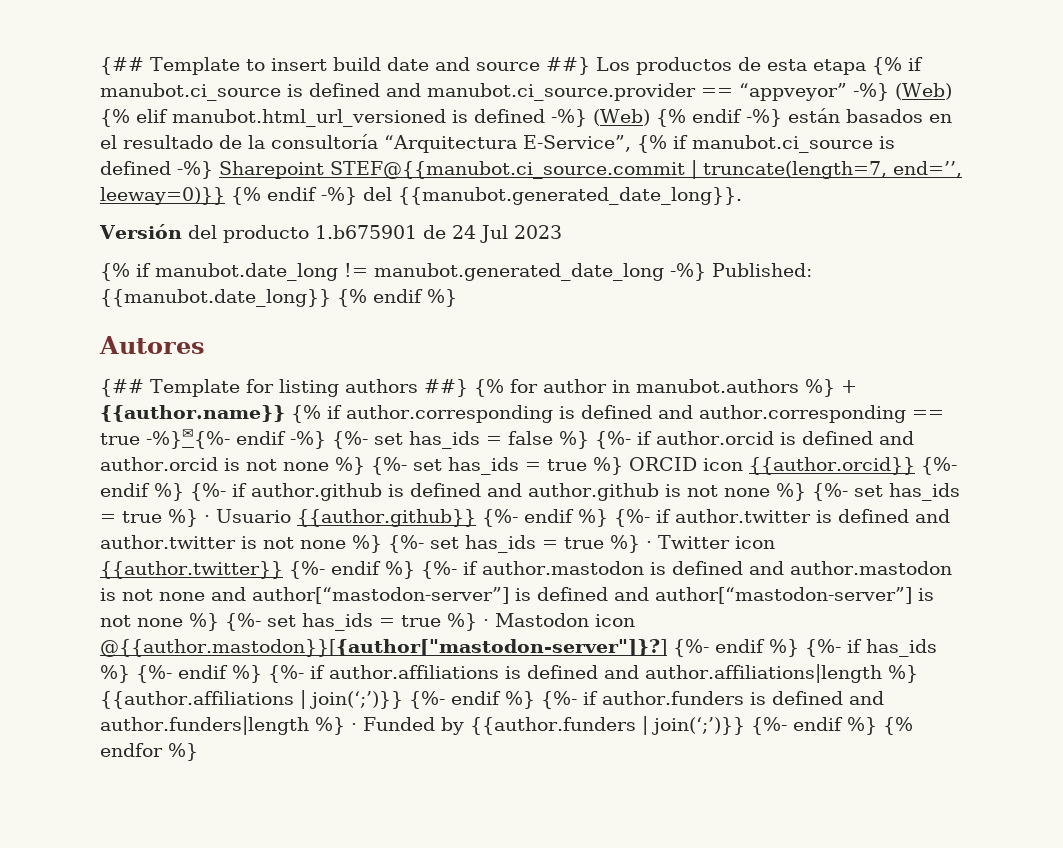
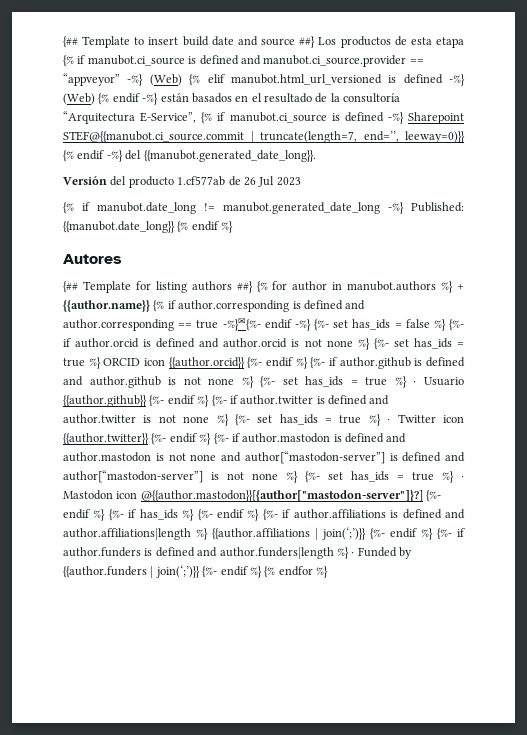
- Versión del producto 1.b675901 de 24 Jul 2023
+ Versión del producto 1.cf577ab de 26 Jul 2023

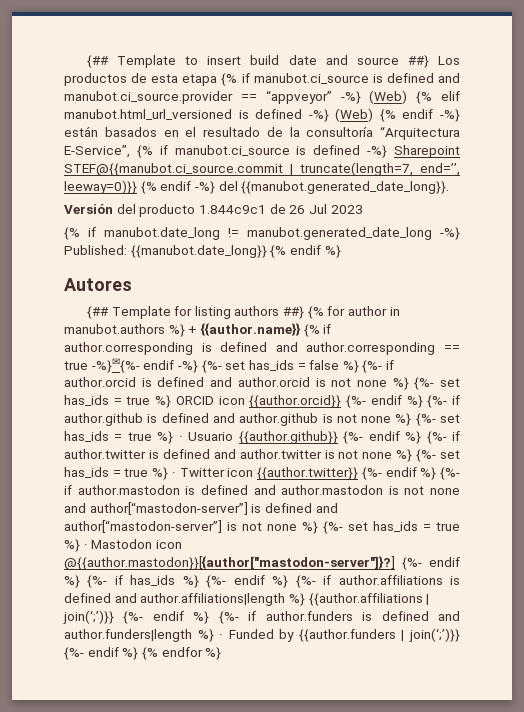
- Versión del producto 1.cf577ab de 26 Jul 2023
+ Versión del producto 1.844c9c1 de 26 Jul 2023

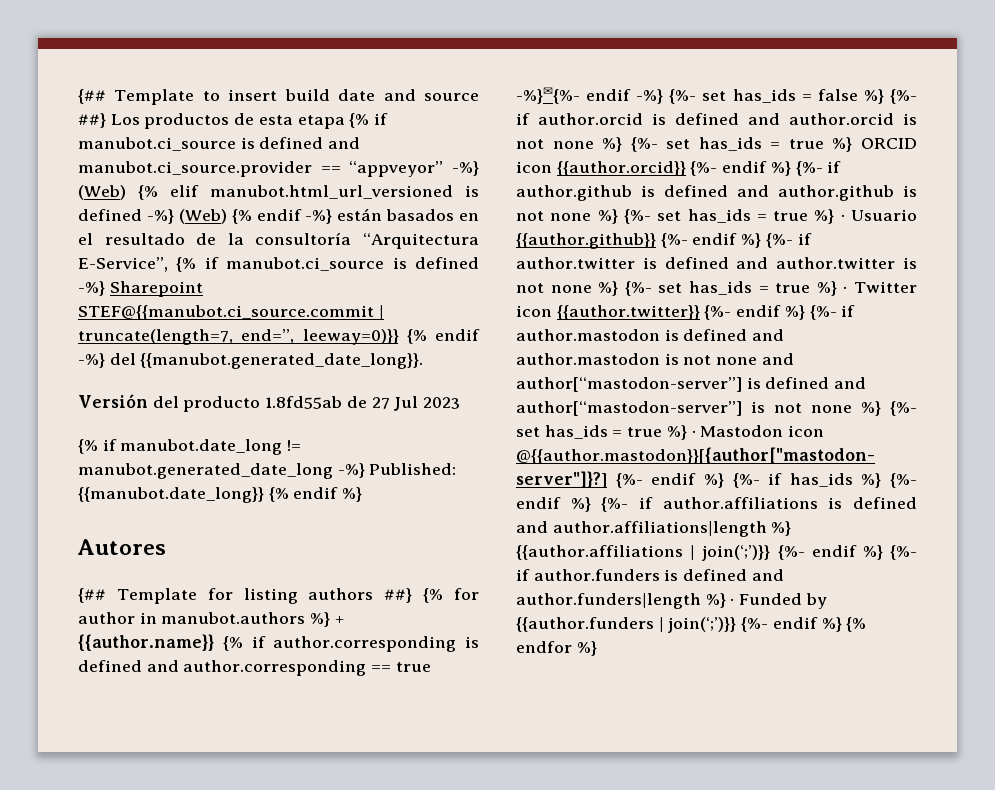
- Versión del producto 1.844c9c1 de 26 Jul 2023
+ Versión del producto 1.8fd55ab de 27 Jul 2023

